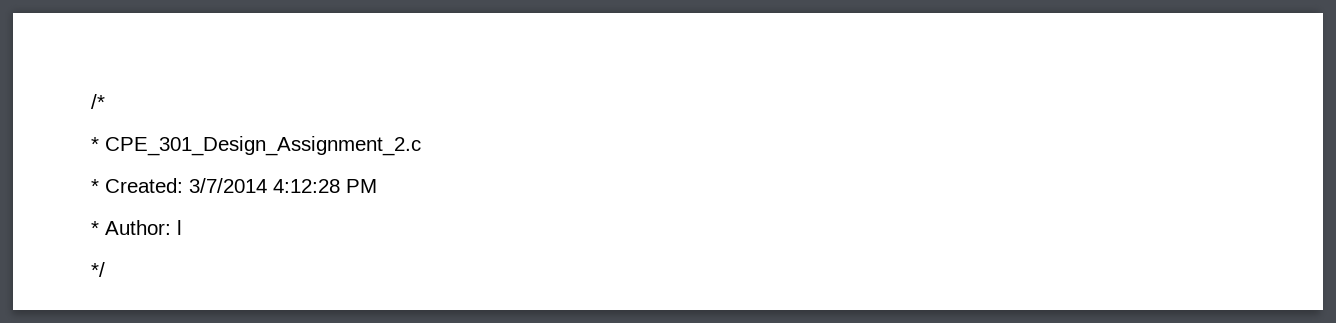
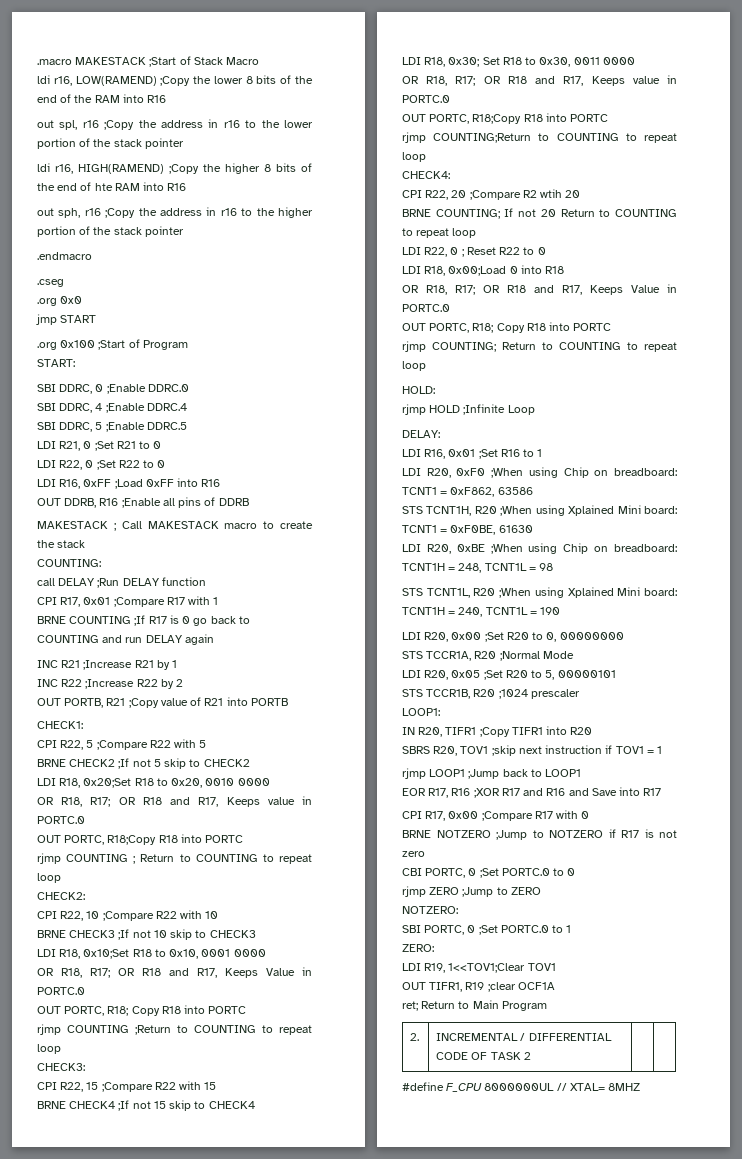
- /*
- * CPE_301_Design_Assignment_2.c
- * Created: 3/7/2014 4:12:28 PM
- * Author: l
- */
+ .macro MAKESTACK ;Start of Stack Macro
+ ldi r16, LOW(RAMEND) ;Copy the lower 8 bits of the end of the RAM into R16
+ out spl, r16 ;Copy the address in r16 to the lower portion of the stack pointer
+ ldi r16, HIGH(RAMEND) ;Copy the higher 8 bits of the end of hte RAM into R16
+ out sph, r16 ;Copy the address in r16 to the higher portion of the stack pointer
+ .endmacro
+ .cseg
+ .org 0x0
+ jmp START
+ .org 0x100 ;Start of Program
+ START:
+ SBI DDRC, 0 ;Enable DDRC.0
+ SBI DDRC, 4 ;Enable DDRC.4
+ SBI DDRC, 5 ;Enable DDRC.5
+ LDI R21, 0 ;Set R21 to 0
+ LDI R22, 0 ;Set R22 to 0
+ LDI R16, 0xFF ;Load 0xFF into R16
+ OUT DDRB, R16 ;Enable all pins of DDRB
+ MAKESTACK ; Call MAKESTACK macro to create the stack
+ COUNTING:
+ call DELAY ;Run DELAY function
+ CPI R17, 0x01 ;Compare R17 with 1
+ BRNE COUNTING ;If R17 is 0 go back to COUNTING and run DELAY again
+ INC R21 ;Increase R21 by 1
+ INC R22 ;Increase R22 by 2
+ OUT PORTB, R21 ;Copy value of R21 into PORTB
+ CHECK1:
+ CPI R22, 5 ;Compare R22 with 5
+ BRNE CHECK2 ;If not 5 skip to CHECK2
+ LDI R18, 0x20;Set R18 to 0x20, 0010 0000
+ OR R18, R17; OR R18 and R17, Keeps value in PORTC.0
+ OUT PORTC, R18;Copy R18 into PORTC
+ rjmp COUNTING ; Return to COUNTING to repeat loop
+ CHECK2:
+ CPI R22, 10 ;Compare R22 with 10
+ BRNE CHECK3 ;If not 10 skip to CHECK3
+ LDI R18, 0x10;Set R18 to 0x10, 0001 0000
+ OR R18, R17; OR R18 and R17, Keeps Value in PORTC.0
+ OUT PORTC, R18; Copy R18 into PORTC
+ rjmp COUNTING ;Return to COUNTING to repeat loop
+ CHECK3:
+ CPI R22, 15 ;Compare R22 with 15
+ BRNE CHECK4 ;If not 15 skip to CHECK4
+ LDI R18, 0x30; Set R18 to 0x30, 0011 0000
+ OR R18, R17; OR R18 and R17, Keeps value in PORTC.0
+ OUT PORTC, R18;Copy R18 into PORTC
+ rjmp COUNTING;Return to COUNTING to repeat loop
+ CHECK4:
+ CPI R22, 20 ;Compare R2 wtih 20
+ BRNE COUNTING; If not 20 Return to COUNTING to repeat loop
+ LDI R22, 0 ; Reset R22 to 0
+ LDI R18, 0x00;Load 0 into R18
+ OR R18, R17; OR R18 and R17, Keeps Value in PORTC.0
+ OUT PORTC, R18; Copy R18 into PORTC
+ rjmp COUNTING; Return to COUNTING to repeat loop
+ HOLD:
+ rjmp HOLD ;Infinite Loop
+ DELAY:
+ LDI R16, 0x01 ;Set R16 to 1
+ LDI R20, 0xF0 ;When using Chip on breadboard: TCNT1 = 0xF862, 63586
+ STS TCNT1H, R20 ;When using Xplained Mini board: TCNT1 = 0xF0BE, 61630
+ LDI R20, 0xBE ;When using Chip on breadboard: TCNT1H = 248, TCNT1L = 98
+ STS TCNT1L, R20 ;When using Xplained Mini board: TCNT1H = 240, TCNT1L = 190
+ LDI R20, 0x00 ;Set R20 to 0, 00000000
+ STS TCCR1A, R20 ;Normal Mode
+ LDI R20, 0x05 ;Set R20 to 5, 00000101
+ STS TCCR1B, R20 ;1024 prescaler
+ LOOP1:
+ IN R20, TIFR1 ;Copy TIFR1 into R20
+ SBRS R20, TOV1 ;skip next instruction if TOV1 = 1
+ rjmp LOOP1 ;Jump back to LOOP1
+ EOR R17, R16 ;XOR R17 and R16 and Save into R17
+ CPI R17, 0x00 ;Compare R17 with 0
+ BRNE NOTZERO ;Jump to NOTZERO if R17 is not zero
+ CBI PORTC, 0 ;Set PORTC.0 to 0
+ rjmp ZERO ;Jump to ZERO
+ NOTZERO:
+ SBI PORTC, 0 ;Set PORTC.0 to 1
+ ZERO:
+ LDI R19, 1<<TOV1;Clear TOV1
+ OUT TIFR1, R19 ;clear OCF1A
+ ret; Return to Main Program
+ 2. | INCREMENTAL / DIFFERENTIAL CODE OF TASK 2 | |
+ #define F_CPU 8000000UL // XTAL= 8MHZ

